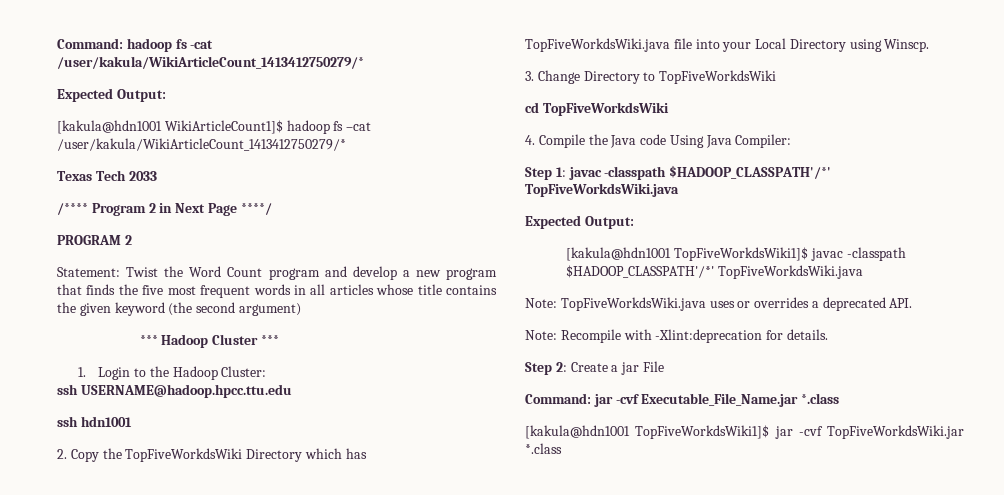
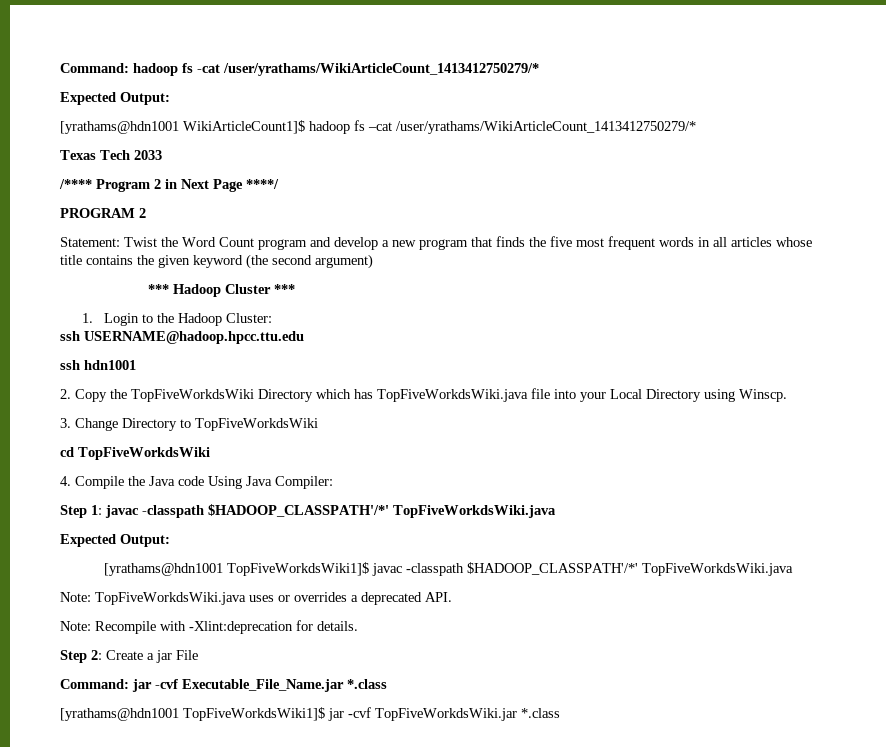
- Command: hadoop fs -cat /user/kakula/WikiArticleCount_1413412750279/*
+ Command: hadoop fs -cat /user/yrathams/WikiArticleCount_1413412750279/*
  Expected Output:
- [kakula@hdn1001 WikiArticleCount1]$ hadoop fs –cat /user/kakula/WikiArticleCount_1413412750279/*
+ [yrathams@hdn1001 WikiArticleCount1]$ hadoop fs –cat /user/yrathams/WikiArticleCount_1413412750279/*
- [kakula@hdn1001 TopFiveWorkdsWiki1]$ javac -classpath $HADOOP_CLASSPATH'/*' TopFiveWorkdsWiki.java
+ [yrathams@hdn1001 TopFiveWorkdsWiki1]$ javac -classpath $HADOOP_CLASSPATH'/*' TopFiveWorkdsWiki.java
- [kakula@hdn1001 TopFiveWorkdsWiki1]$ jar -cvf TopFiveWorkdsWiki.jar *.class
+ [yrathams@hdn1001 TopFiveWorkdsWiki1]$ jar -cvf TopFiveWorkdsWiki.jar *.class

